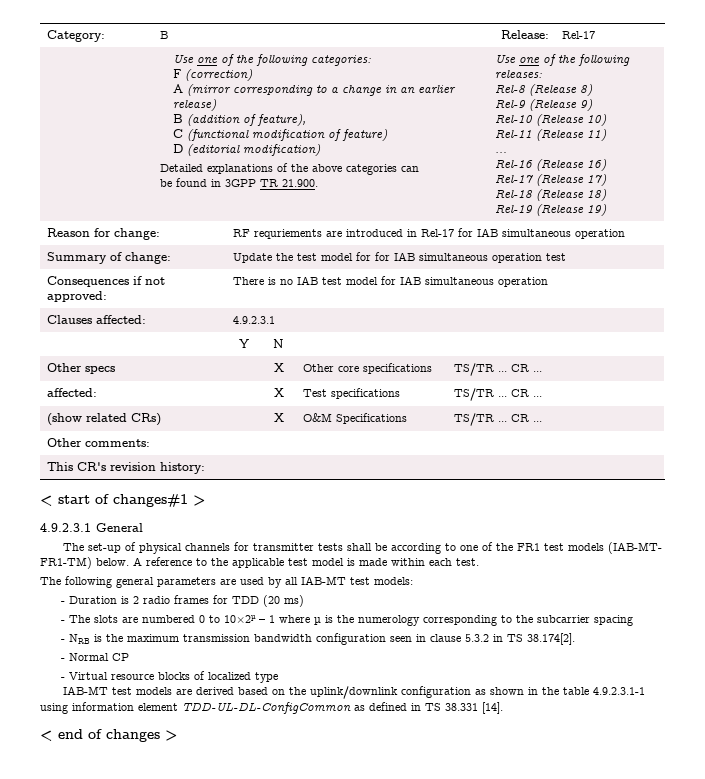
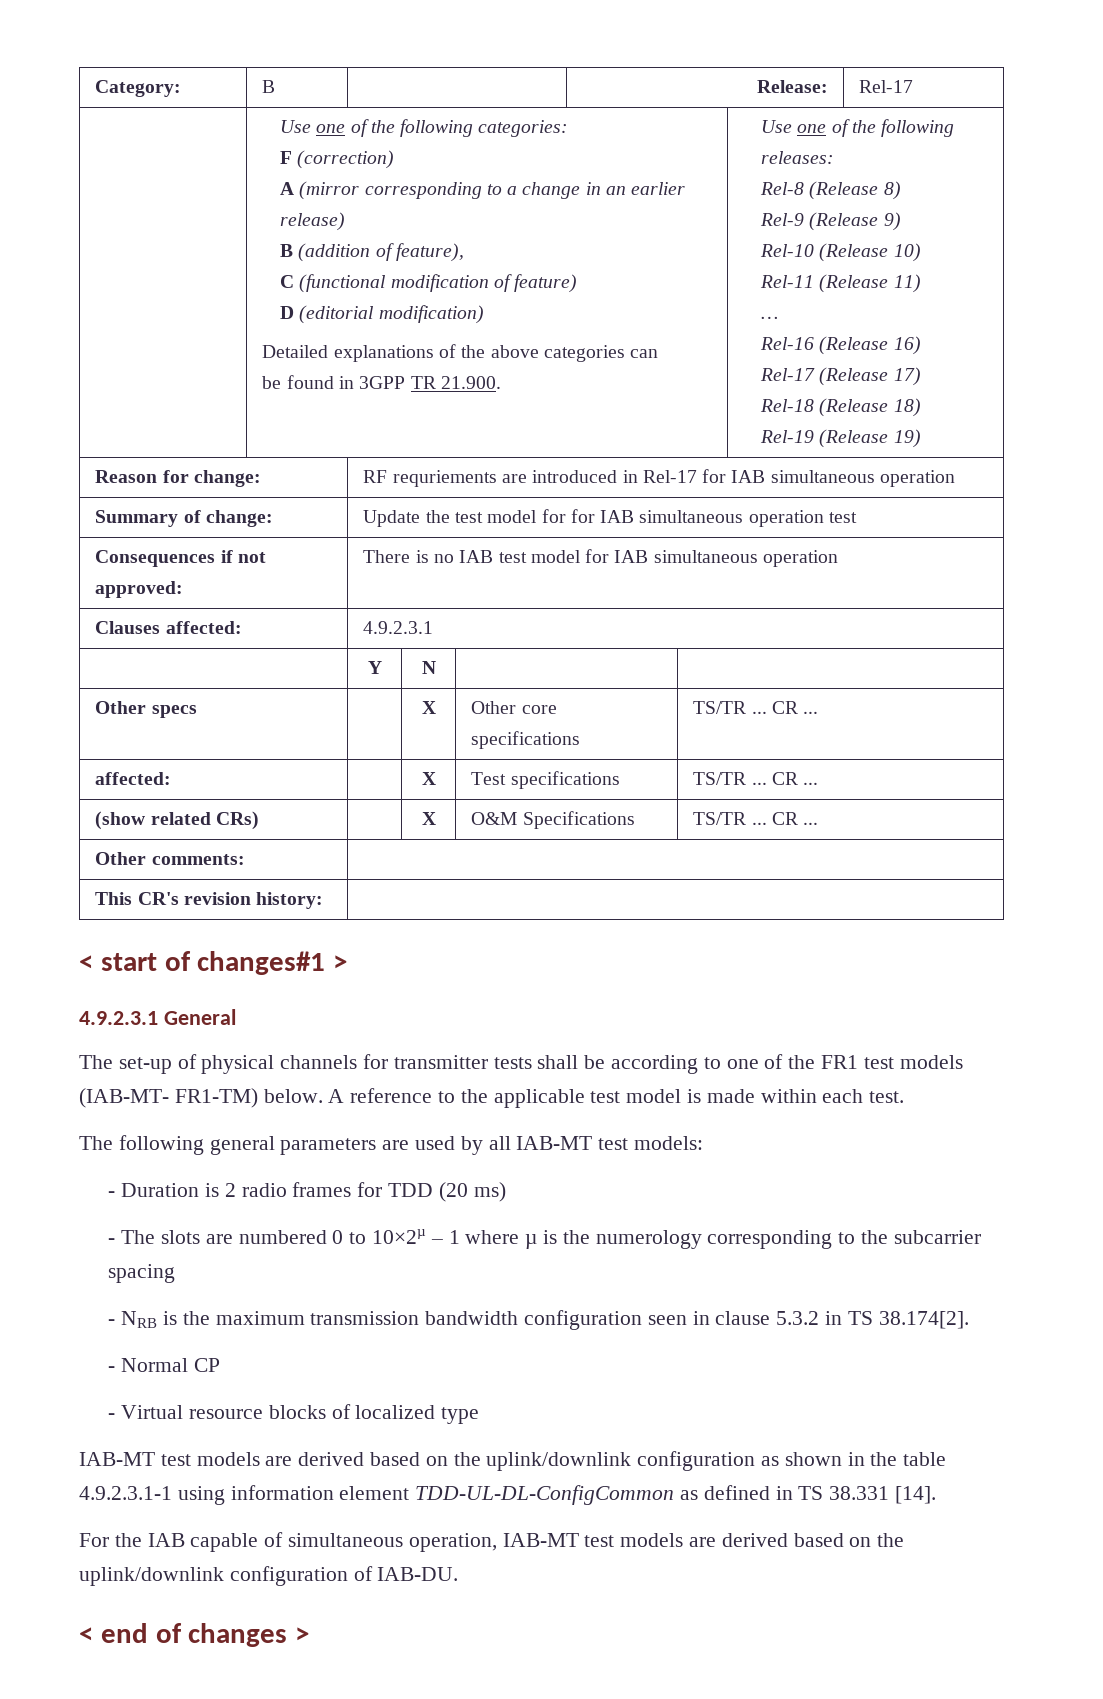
+ For the IAB capable of simultaneous operation, IAB-MT test models are derived based on the uplink/downlink configuration of IAB-DU.

